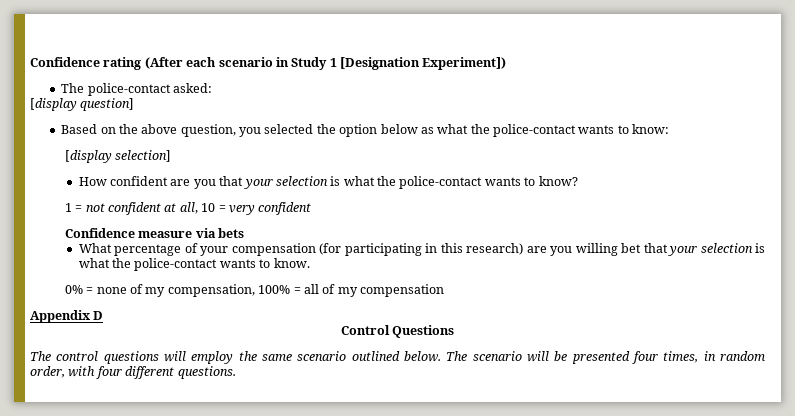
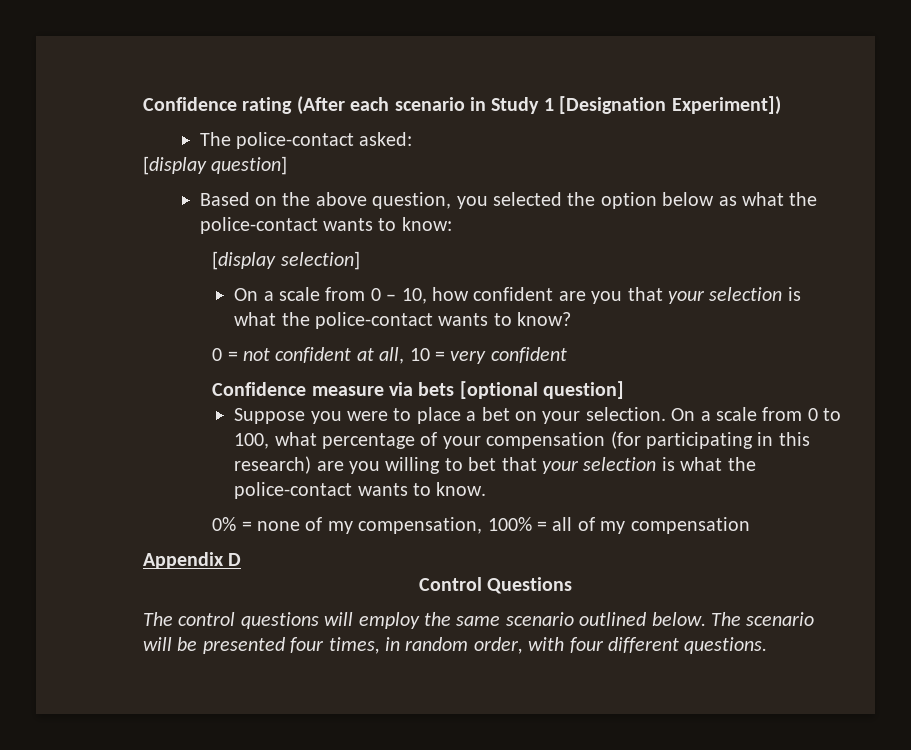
- How confident are you that your selection is what the police-contact wants to know?
+ On a scale from 0 – 10, how confident are you that your selection is what the police-contact wants to know?
- 1 = not confident at all, 10 = very confident
+ 0 = not confident at all, 10 = very confident
- Confidence measure via bets
- What percentage of your compensation (for participating in this research) are you willing bet that your selection is what the police-contact wants to know.
+ Confidence measure via bets [optional question]
+ Suppose you were to place a bet on your selection. On a scale from 0 to 100, what percentage of your compensation (for participating in this research) are you willing to bet that your selection is what the police-contact wants to know.

